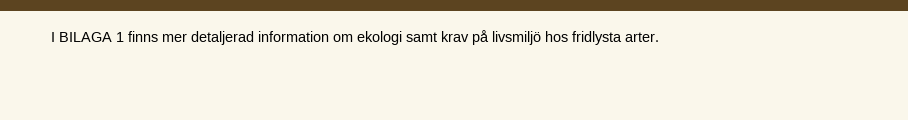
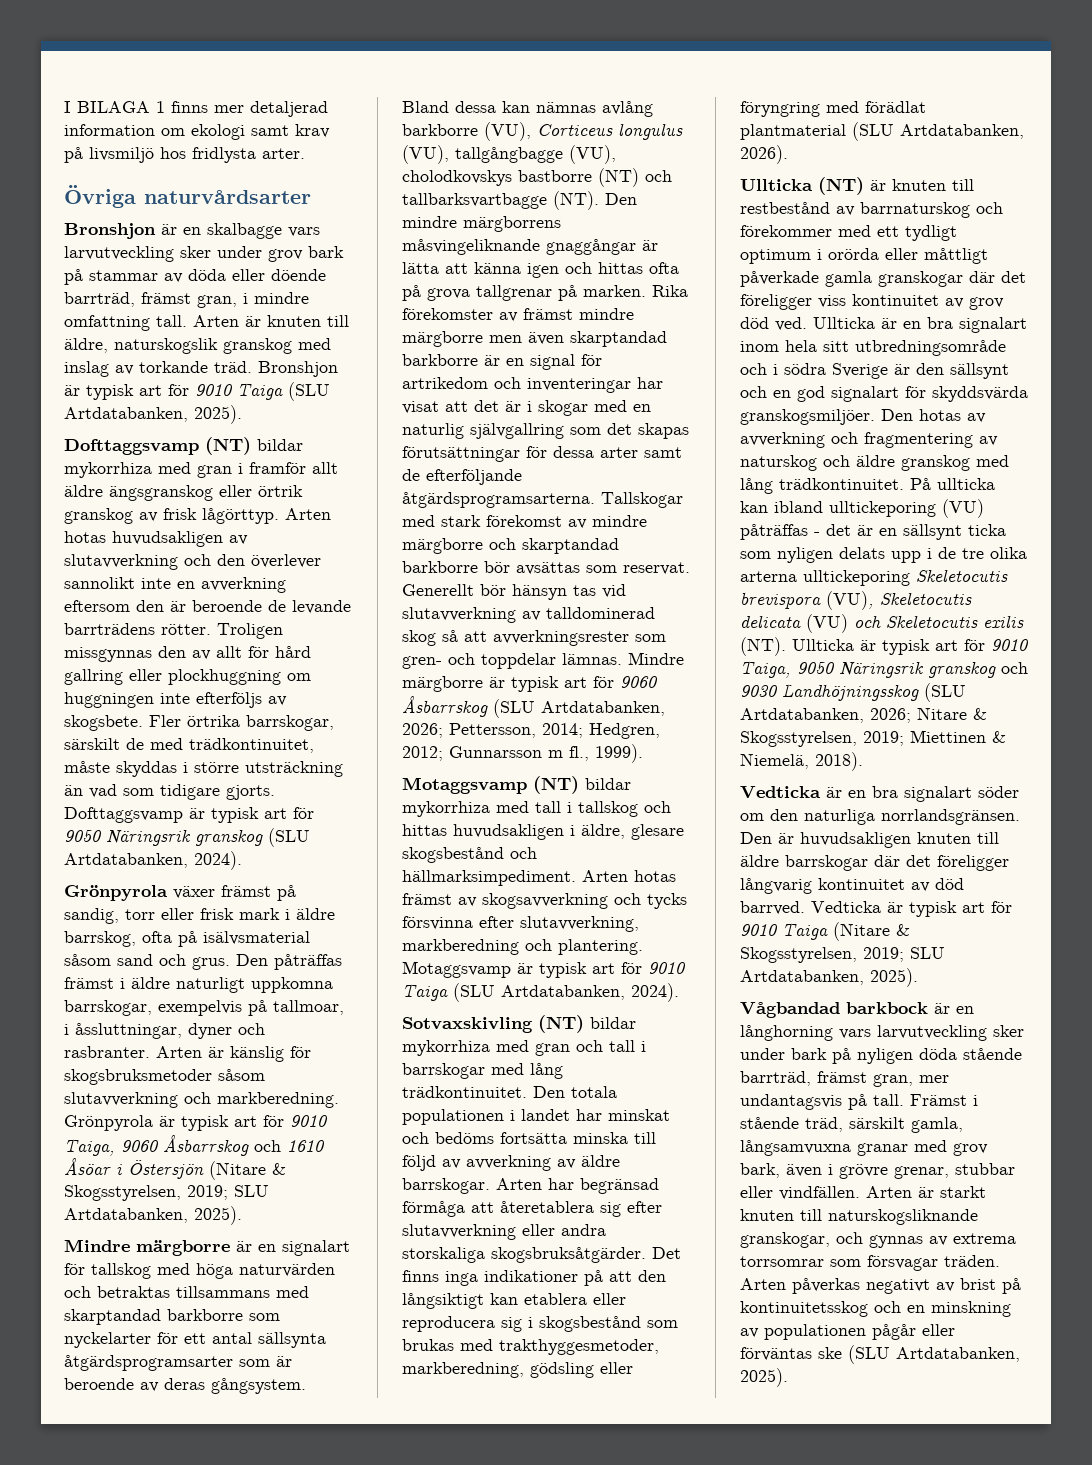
+ Övriga naturvårdsarter
+ Bronshjon är en skalbagge vars larvutveckling sker under grov bark på stammar av döda eller döende barrträd, främst gran, i mindre omfattning tall. Arten är knuten till äldre, naturskogslik granskog med inslag av torkande träd. Bronshjon är typisk art för 9010 Taiga (SLU Artdatabanken, 2025).
+ Dofttaggsvamp (NT) bildar mykorrhiza med gran i framför allt äldre ängsgranskog eller örtrik granskog av frisk lågörttyp. Arten hotas huvudsakligen av slutavverkning och den överlever sannolikt inte en avverkning eftersom den är beroende de levande barrträdens rötter. Troligen missgynnas den av allt för hård gallring eller plockhuggning om huggningen inte efterföljs av skogsbete. Fler örtrika barrskogar, särskilt de med trädkontinuitet, måste skyddas i större utsträckning än vad som tidigare gjorts. Dofttaggsvamp är typisk art för 9050 Näringsrik granskog (SLU Artdatabanken, 2024).
+ Grönpyrola växer främst på sandig, torr eller frisk mark i äldre barrskog, ofta på isälvsmaterial såsom sand och grus. Den påträffas främst i äldre naturligt uppkomna barrskogar, exempelvis på tallmoar, i åssluttningar, dyner och rasbranter. Arten är känslig för skogsbruksmetoder såsom slutavverkning och markberedning. Grönpyrola är typisk art för 9010 Taiga, 9060 Åsbarrskog och 1610 Åsöar i Östersjön (Nitare & Skogsstyrelsen, 2019; SLU Artdatabanken, 2025).
+ Mindre märgborre är en signalart för tallskog med höga naturvärden och betraktas tillsammans med skarptandad barkborre som nyckelarter för ett antal sällsynta åtgärdsprogramsarter som är beroende av deras gångsystem. Bland dessa kan nämnas avlång barkborre (VU), Corticeus longulus (VU), tallgångbagge (VU), cholodkovskys bastborre (NT) och tallbarksvartbagge (NT). Den mindre märgborrens måsvingeliknande gnaggångar är lätta att känna igen och hittas ofta på grova tallgrenar på marken. Rika förekomster av främst mindre märgborre men även skarptandad barkborre är en signal för artrikedom och inventeringar har visat att det är i skogar med en naturlig självgallring som det skapas förutsättningar för dessa arter samt de efterföljande åtgärdsprogramsarterna. Tallskogar med stark förekomst av mindre märgborre och skarptandad barkborre bör avsättas som reservat. Generellt bör hänsyn tas vid slutavverkning av talldominerad skog så att avverkningsrester som gren- och toppdelar lämnas. Mindre märgborre är typisk art för 9060 Åsbarrskog (SLU Artdatabanken, 2026; Pettersson, 2014; Hedgren, 2012; Gunnarsson m fl., 1999).
+ Motaggsvamp (NT) bildar mykorrhiza med tall i tallskog och hittas huvudsakligen i äldre, glesare skogsbestånd och hällmarksimpediment. Arten hotas främst av skogsavverkning och tycks försvinna efter slutavverkning, markberedning och plantering. Motaggsvamp är typisk art för 9010 Taiga (SLU Artdatabanken, 2024).
+ Sotvaxskivling (NT) bildar mykorrhiza med gran och tall i barrskogar med lång trädkontinuitet. Den totala populationen i landet har minskat och bedöms fortsätta minska till följd av avverkning av äldre barrskogar. Arten har begränsad förmåga att återetablera sig efter slutavverkning eller andra storskaliga skogsbruksåtgärder. Det finns inga indikationer på att den långsiktigt kan etablera eller reproducera sig i skogsbestånd som brukas med trakthyggesmetoder, markberedning, gödsling eller föryngring med förädlat plantmaterial (SLU Artdatabanken, 2026).
+ Ullticka (NT) är knuten till restbestånd av barrnaturskog och förekommer med ett tydligt optimum i orörda eller måttligt påverkade gamla granskogar där det föreligger viss kontinuitet av grov död ved. Ullticka är en bra signalart inom hela sitt utbredningsområde och i södra Sverige är den sällsynt och en god signalart för skyddsvärda granskogsmiljöer. Den hotas av avverkning och fragmentering av naturskog och äldre granskog med lång trädkontinuitet. På ullticka kan ibland ulltickeporing (VU) påträffas - det är en sällsynt ticka som nyligen delats upp i de tre olika arterna ulltickeporing Skeletocutis brevispora (VU), Skeletocutis delicata (VU) och Skeletocutis exilis (NT). Ullticka är typisk art för 9010 Taiga, 9050 Näringsrik granskog och 9030 Landhöjningsskog (SLU Artdatabanken, 2026; Nitare & Skogsstyrelsen, 2019; Miettinen & Niemelä, 2018).
+ Vedticka är en bra signalart söder om den naturliga norrlandsgränsen. Den är huvudsakligen knuten till äldre barrskogar där det föreligger långvarig kontinuitet av död barrved. Vedticka är typisk art för 9010 Taiga (Nitare & Skogsstyrelsen, 2019; SLU Artdatabanken, 2025).
+ Vågbandad barkbock är en långhorning vars larvutveckling sker under bark på nyligen döda stående barrträd, främst gran, mer undantagsvis på tall. Främst i stående träd, särskilt gamla, långsamvuxna granar med grov bark, även i grövre grenar, stubbar eller vindfällen. Arten är starkt knuten till naturskogsliknande granskogar, och gynnas av extrema torrsomrar som försvagar träden. Arten påverkas negativt av brist på kontinuitetsskog och en minskning av populationen pågår eller förväntas ske (SLU Artdatabanken, 2025).

